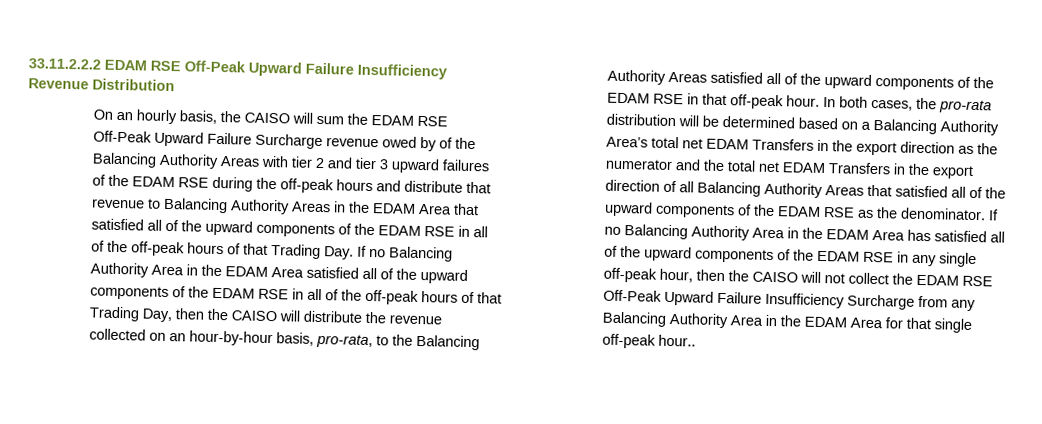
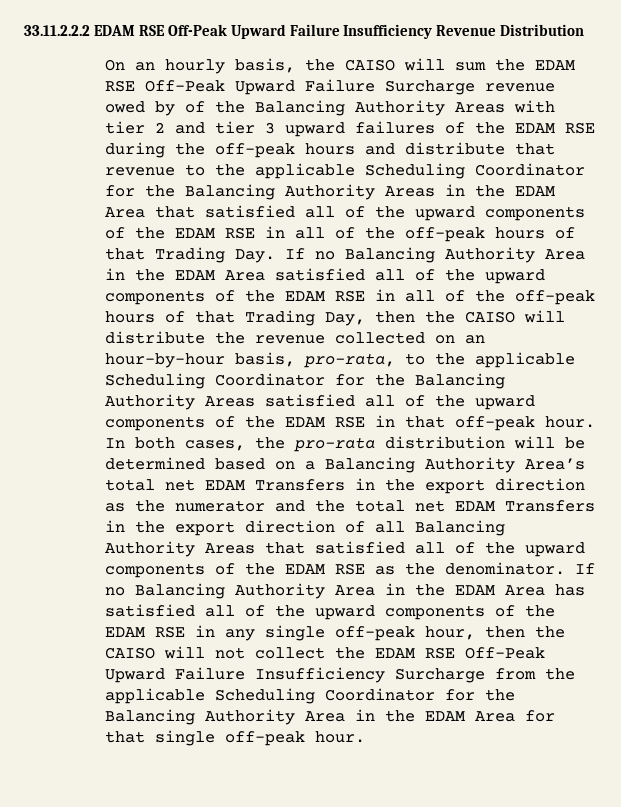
- On an hourly basis, the CAISO will sum the EDAM RSE Off-Peak Upward Failure Surcharge revenue owed by of the Balancing Authority Areas with tier 2 and tier 3 upward failures of the EDAM RSE during the off-peak hours and distribute that revenue to Balancing Authority Areas in the EDAM Area that satisfied all of the upward components of the EDAM RSE in all of the off-peak hours of that Trading Day. If no Balancing Authority Area in the EDAM Area satisfied all of the upward components of the EDAM RSE in all of the off-peak hours of that Trading Day, then the CAISO will distribute the revenue collected on an hour-by-hour basis, pro-rata, to the Balancing Authority Areas satisfied all of the upward components of the EDAM RSE in that off-peak hour.
+ On an hourly basis, the CAISO will sum the EDAM RSE Off-Peak Upward Failure Surcharge revenue owed by of the Balancing Authority Areas with tier 2 and tier 3 upward failures of the EDAM RSE during the off-peak hours and distribute that revenue to the applicable Scheduling Coordinator for the Balancing Authority Areas in the EDAM Area that satisfied all of the upward components of the EDAM RSE in all of the off-peak hours of that Trading Day. If no Balancing Authority Area in the EDAM Area satisfied all of the upward components of the EDAM RSE in all of the off-peak hours of that Trading Day, then the CAISO will distribute the revenue collected on an hour-by-hour basis, pro-rata, to the applicable Scheduling Coordinator for the Balancing Authority Areas satisfied all of the upward components of the EDAM RSE in that off-peak hour.
- If no Balancing Authority Area in the EDAM Area has satisfied all of the upward components of the EDAM RSE in any single off-peak hour, then the CAISO will not collect the EDAM RSE Off-Peak Upward Failure Insufficiency Surcharge from any Balancing Authority Area in the EDAM Area for that single off-peak hour..
+ If no Balancing Authority Area in the EDAM Area has satisfied all of the upward components of the EDAM RSE in any single off-peak hour, then the CAISO will not collect the EDAM RSE Off-Peak Upward Failure Insufficiency Surcharge from the applicable Scheduling Coordinator for the Balancing Authority Area in the EDAM Area for that single off-peak hour.

